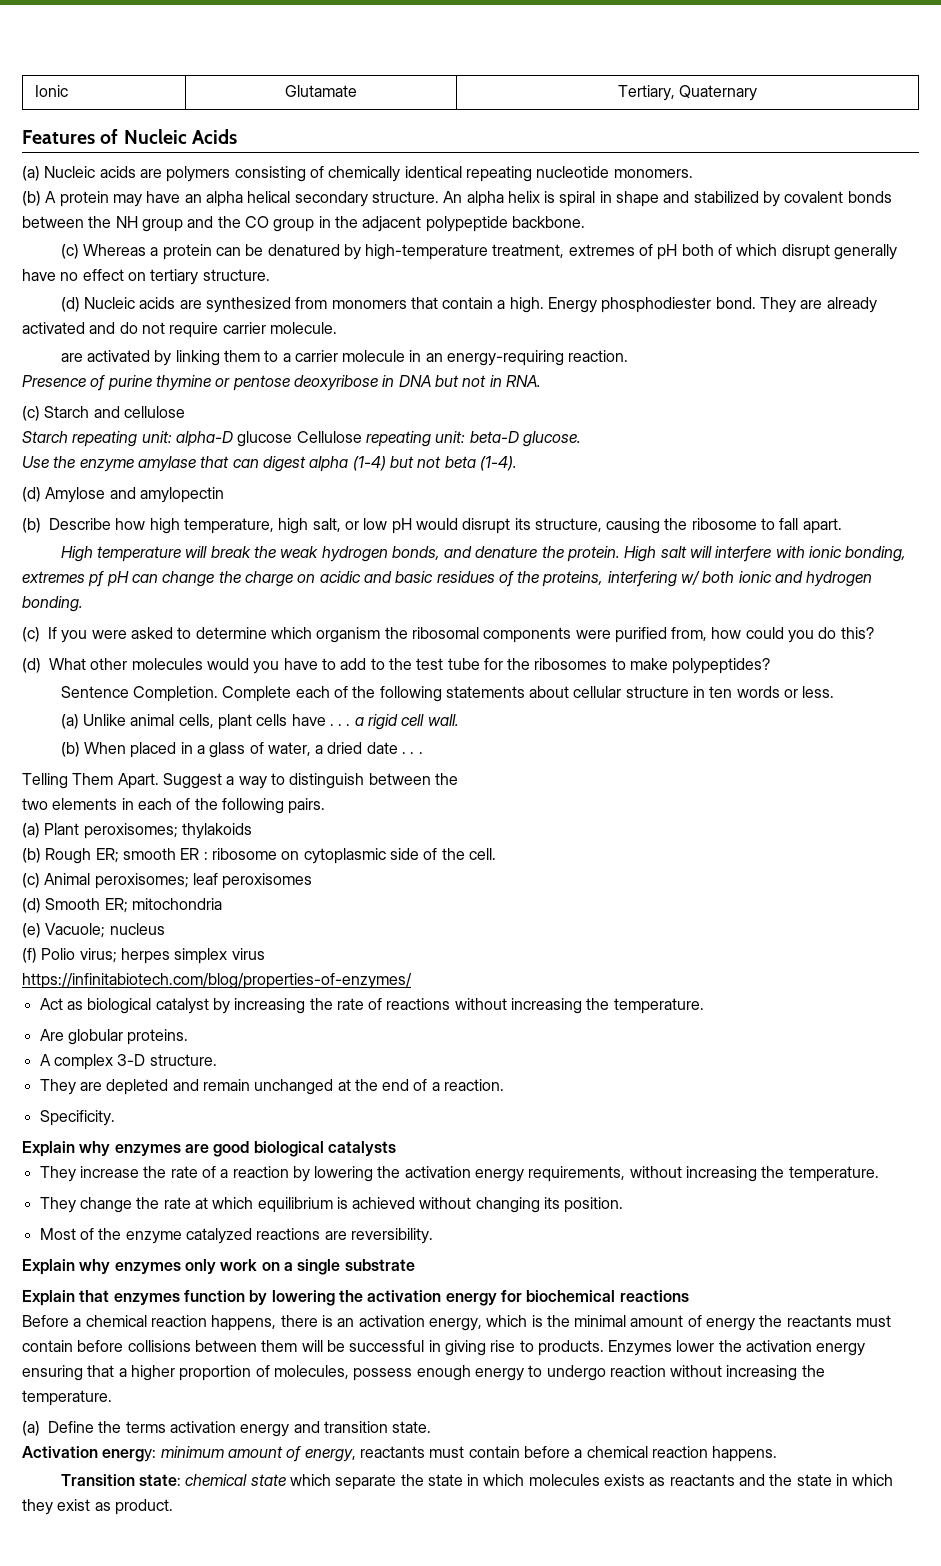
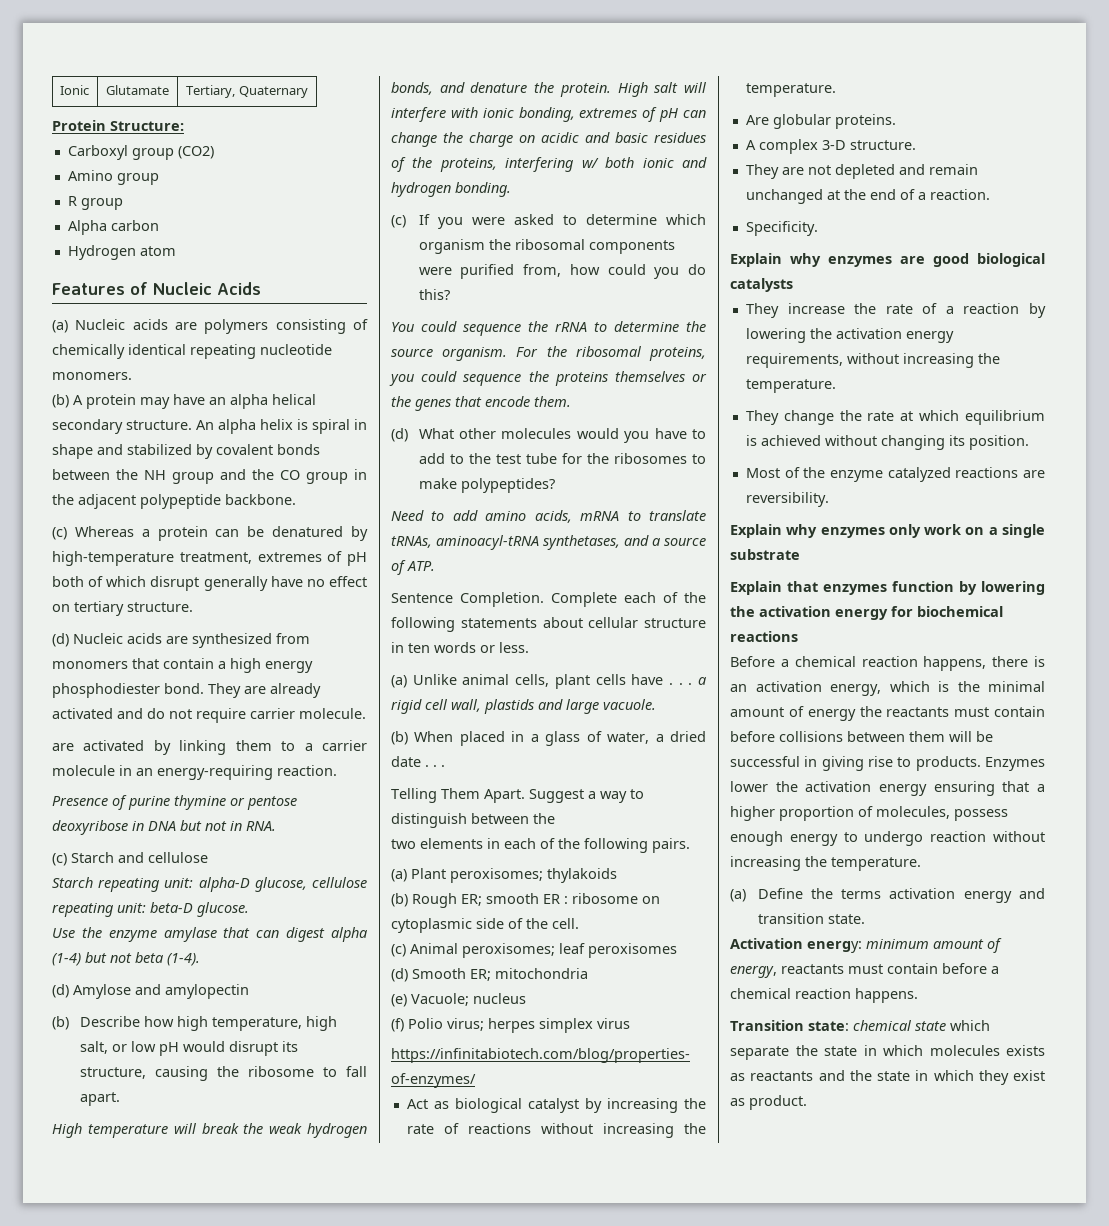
+ Protein Structure:
+ Carboxyl group (CO2)
+ Amino group
+ R group
+ Alpha carbon
+ Hydrogen atom
- (d) Nucleic acids are synthesized from monomers that contain a high. Energy phosphodiester bond.
+ (d) Nucleic acids are synthesized from monomers that contain a high energy phosphodiester bond.
- Starch repeating unit: alpha-D glucose Cellulose repeating unit: beta-D glucose.
+ Starch repeating unit: alpha-D glucose, cellulose repeating unit: beta-D glucose.
- High salt will interfere with ionic bonding, extremes pf pH can change the charge on acidic and basic residues of the proteins, interfering w/ both ionic and hydrogen bonding.
+ High salt will interfere with ionic bonding, extremes of pH can change the charge on acidic and basic residues of the proteins, interfering w/ both ionic and hydrogen bonding.
+ You could sequence the rRNA to determine the source organism. For the ribosomal proteins, you could sequence the proteins themselves or the genes that encode them.
+ Need to add amino acids, mRNA to translate tRNAs, aminoacyl-tRNA synthetases, and a source of ATP.
- (a) Unlike animal cells, plant cells have . . . a rigid cell wall.
+ (a) Unlike animal cells, plant cells have . . . a rigid cell wall, plastids and large vacuole.
- They are depleted and remain unchanged at the end of a reaction.
+ They are not depleted and remain unchanged at the end of a reaction.

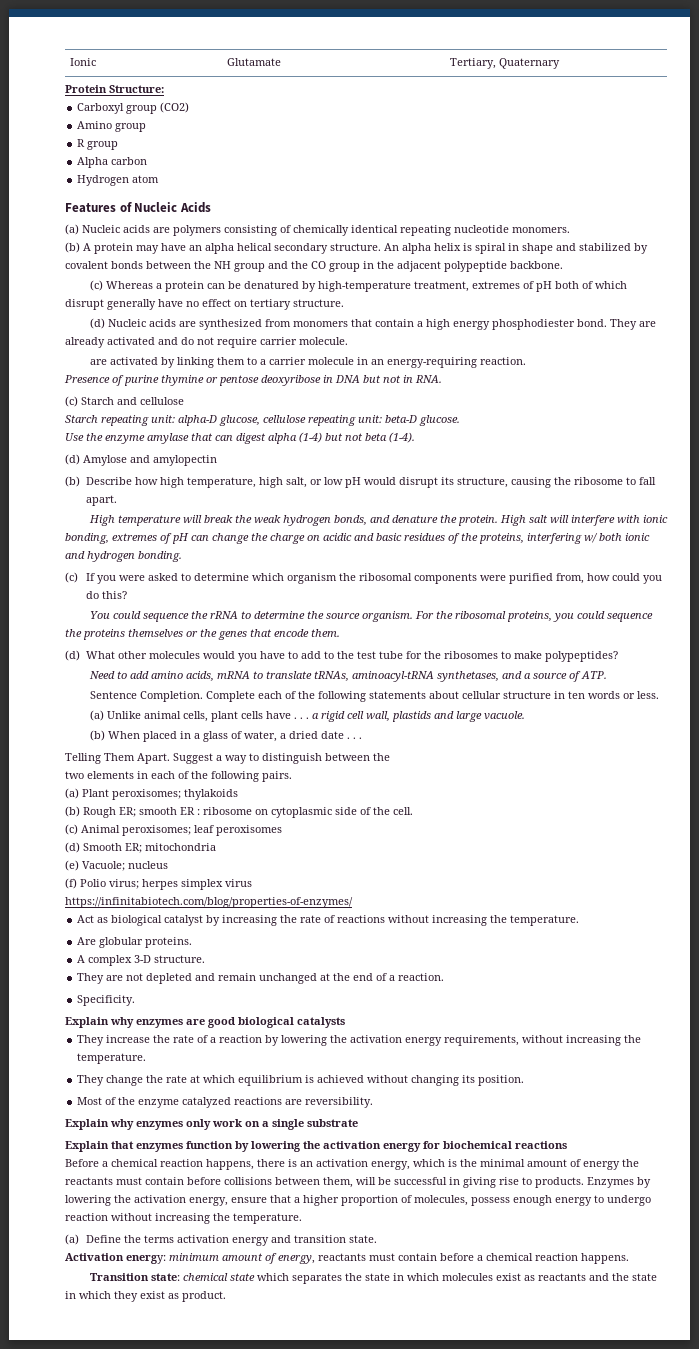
- Before a chemical reaction happens, there is an activation energy, which is the minimal amount of energy the reactants must contain before collisions between them will be successful in giving rise to products.
+ Before a chemical reaction happens, there is an activation energy, which is the minimal amount of energy the reactants must contain before collisions between them, will be successful in giving rise to products.
- Enzymes lower the activation energy ensuring that a higher proportion of molecules, possess enough energy to undergo reaction without increasing the temperature.
+ Enzymes by lowering the activation energy, ensure that a higher proportion of molecules, possess enough energy to undergo reaction without increasing the temperature.
- Transition state: chemical state which separate the state in which molecules exists as reactants and the state in which they exist as product.
+ Transition state: chemical state which separates the state in which molecules exist as reactants and the state in which they exist as product.

